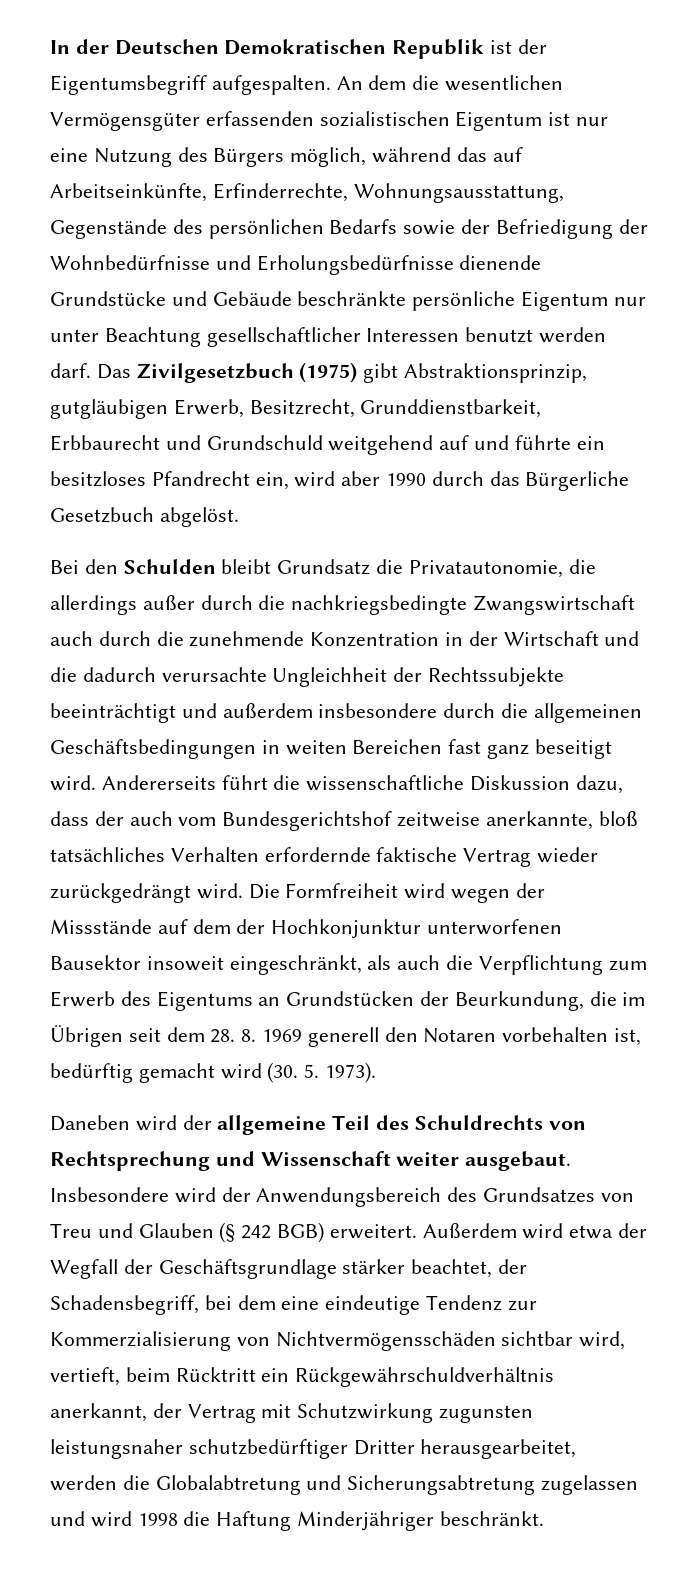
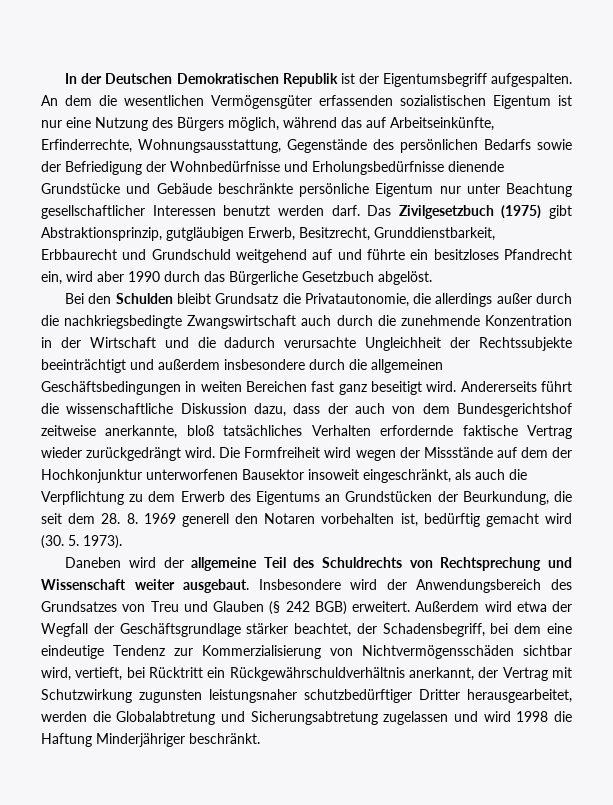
- Andererseits führt die wissenschaftliche Diskussion dazu, dass der auch vom Bundesgerichtshof zeitweise anerkannte, bloß tatsächliches Verhalten erfordernde faktische Vertrag wieder zurückgedrängt wird.
+ Andererseits führt die wissenschaftliche Diskussion dazu, dass der auch von dem Bundesgerichtshof zeitweise anerkannte, bloß tatsächliches Verhalten erfordernde faktische Vertrag wieder zurückgedrängt wird.
- Die Formfreiheit wird wegen der Missstände auf dem der Hochkonjunktur unterworfenen Bausektor insoweit eingeschränkt, als auch die Verpflichtung zum Erwerb des Eigentums an Grundstücken der Beurkundung, die im Übrigen seit dem 28. 8. 1969 generell den Notaren vorbehalten ist, bedürftig gemacht wird (30. 5. 1973).
+ Die Formfreiheit wird wegen der Missstände auf dem der Hochkonjunktur unterworfenen Bausektor insoweit eingeschränkt, als auch die Verpflichtung zu dem Erwerb des Eigentums an Grundstücken der Beurkundung, die seit dem 28. 8. 1969 generell den Notaren vorbehalten ist, bedürftig gemacht wird (30. 5. 1973).
- Außerdem wird etwa der Wegfall der Geschäftsgrundlage stärker beachtet, der Schadensbegriff, bei dem eine eindeutige Tendenz zur Kommerzialisierung von Nichtvermögensschäden sichtbar wird, vertieft, beim Rücktritt ein Rückgewährschuldverhältnis anerkannt, der Vertrag mit Schutzwirkung zugunsten leistungsnaher schutzbedürftiger Dritter herausgearbeitet, werden die Globalabtretung und Sicherungsabtretung zugelassen und wird 1998 die Haftung Minderjähriger beschränkt.
+ Außerdem wird etwa der Wegfall der Geschäftsgrundlage stärker beachtet, der Schadensbegriff, bei dem eine eindeutige Tendenz zur Kommerzialisierung von Nichtvermögensschäden sichtbar wird, vertieft, bei Rücktritt ein Rückgewährschuldverhältnis anerkannt, der Vertrag mit Schutzwirkung zugunsten leistungsnaher schutzbedürftiger Dritter herausgearbeitet, werden die Globalabtretung und Sicherungsabtretung zugelassen und wird 1998 die Haftung Minderjähriger beschränkt.

